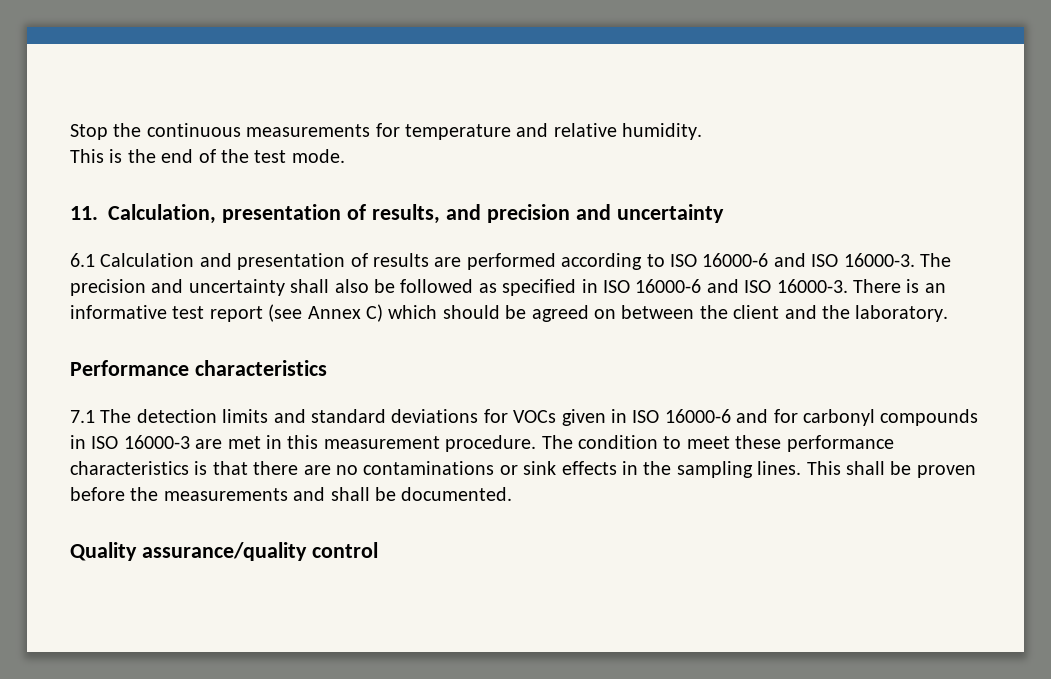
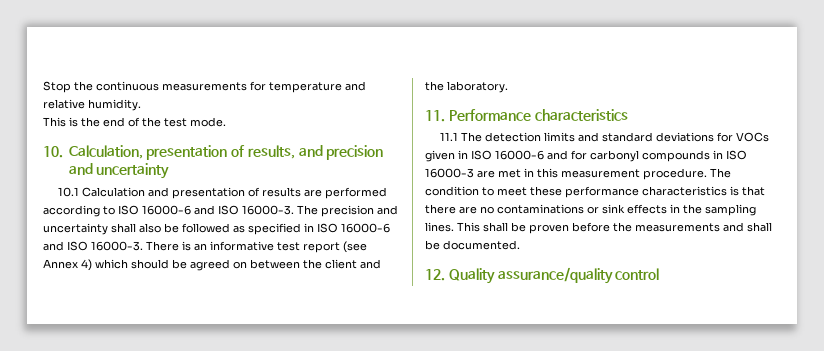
- 11. Calculation, presentation of results, and precision and uncertainty
+ 10. Calculation, presentation of results, and precision and uncertainty
- 6.1 Calculation and presentation of results are performed according to ISO 16000-6 and ISO 16000-3.
+ 10.1 Calculation and presentation of results are performed according to ISO 16000-6 and ISO 16000-3.
- There is an informative test report (see Annex C) which should be agreed on between the client and the laboratory.
+ There is an informative test report (see Annex 4) which should be agreed on between the client and the laboratory.
- Performance characteristics
+ 11. Performance characteristics
- 7.1 The detection limits and standard deviations for VOCs given in ISO 16000-6 and for carbonyl compounds in ISO 16000-3 are met in this measurement procedure.
+ 11.1 The detection limits and standard deviations for VOCs given in ISO 16000-6 and for carbonyl compounds in ISO 16000-3 are met in this measurement procedure.
- Quality assurance/quality control
+ 12. Quality assurance/quality control

